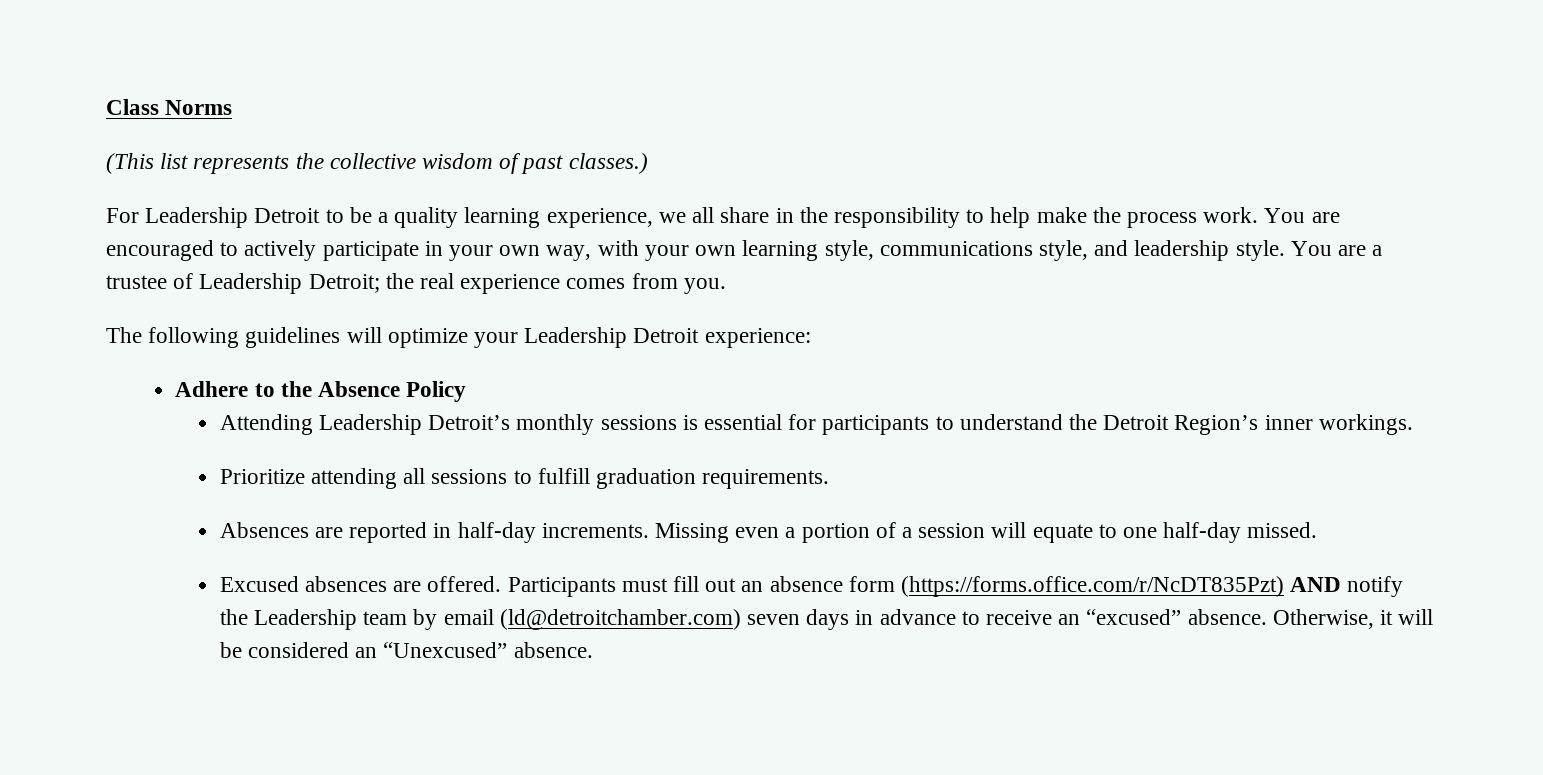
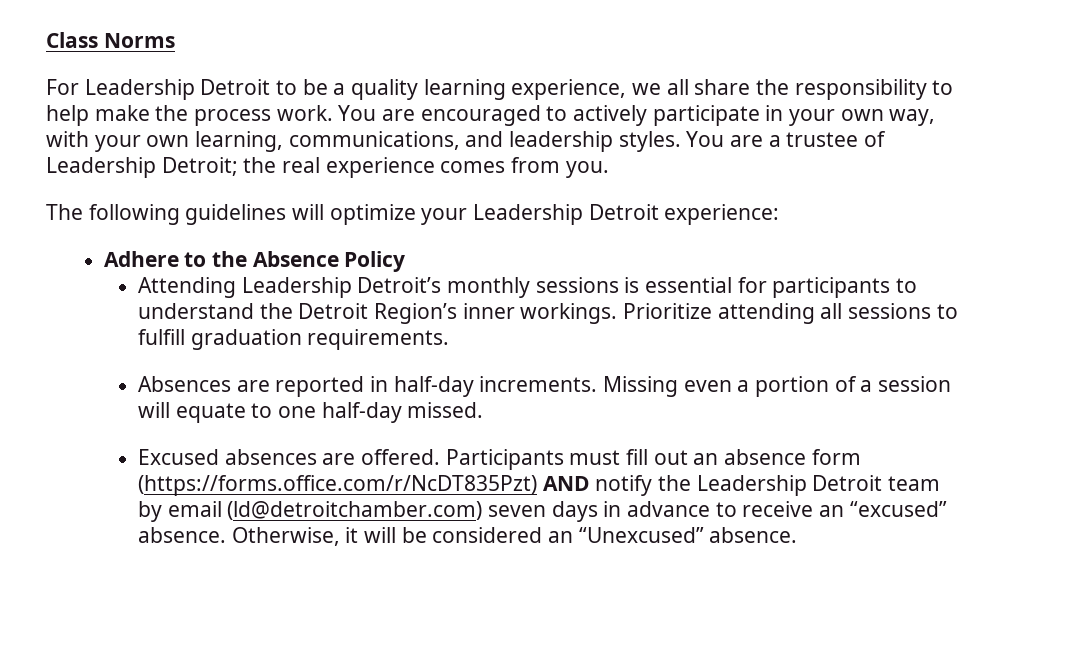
- (This list represents the collective wisdom of past classes.)
- For Leadership Detroit to be a quality learning experience, we all share in the responsibility to help make the process work.
+ For Leadership Detroit to be a quality learning experience, we all share the responsibility to help make the process work.
- You are encouraged to actively participate in your own way, with your own learning style, communications style, and leadership style.
+ You are encouraged to actively participate in your own way, with your own learning, communications, and leadership styles.
- Attending Leadership Detroit’s monthly sessions is essential for participants to understand the Detroit Region’s inner workings.
- Prioritize attending all sessions to fulfill graduation requirements.
+ Attending Leadership Detroit’s monthly sessions is essential for participants to understand the Detroit Region’s inner workings. Prioritize attending all sessions to fulfill graduation requirements.
- Participants must fill out an absence form (https://forms.office.com/r/NcDT835Pzt) AND notify the Leadership team by email (ld@detroitchamber.com) seven days in advance to receive an “excused” absence.
+ Participants must fill out an absence form (https://forms.office.com/r/NcDT835Pzt) AND notify the Leadership Detroit team by email (ld@detroitchamber.com) seven days in advance to receive an “excused” absence.

